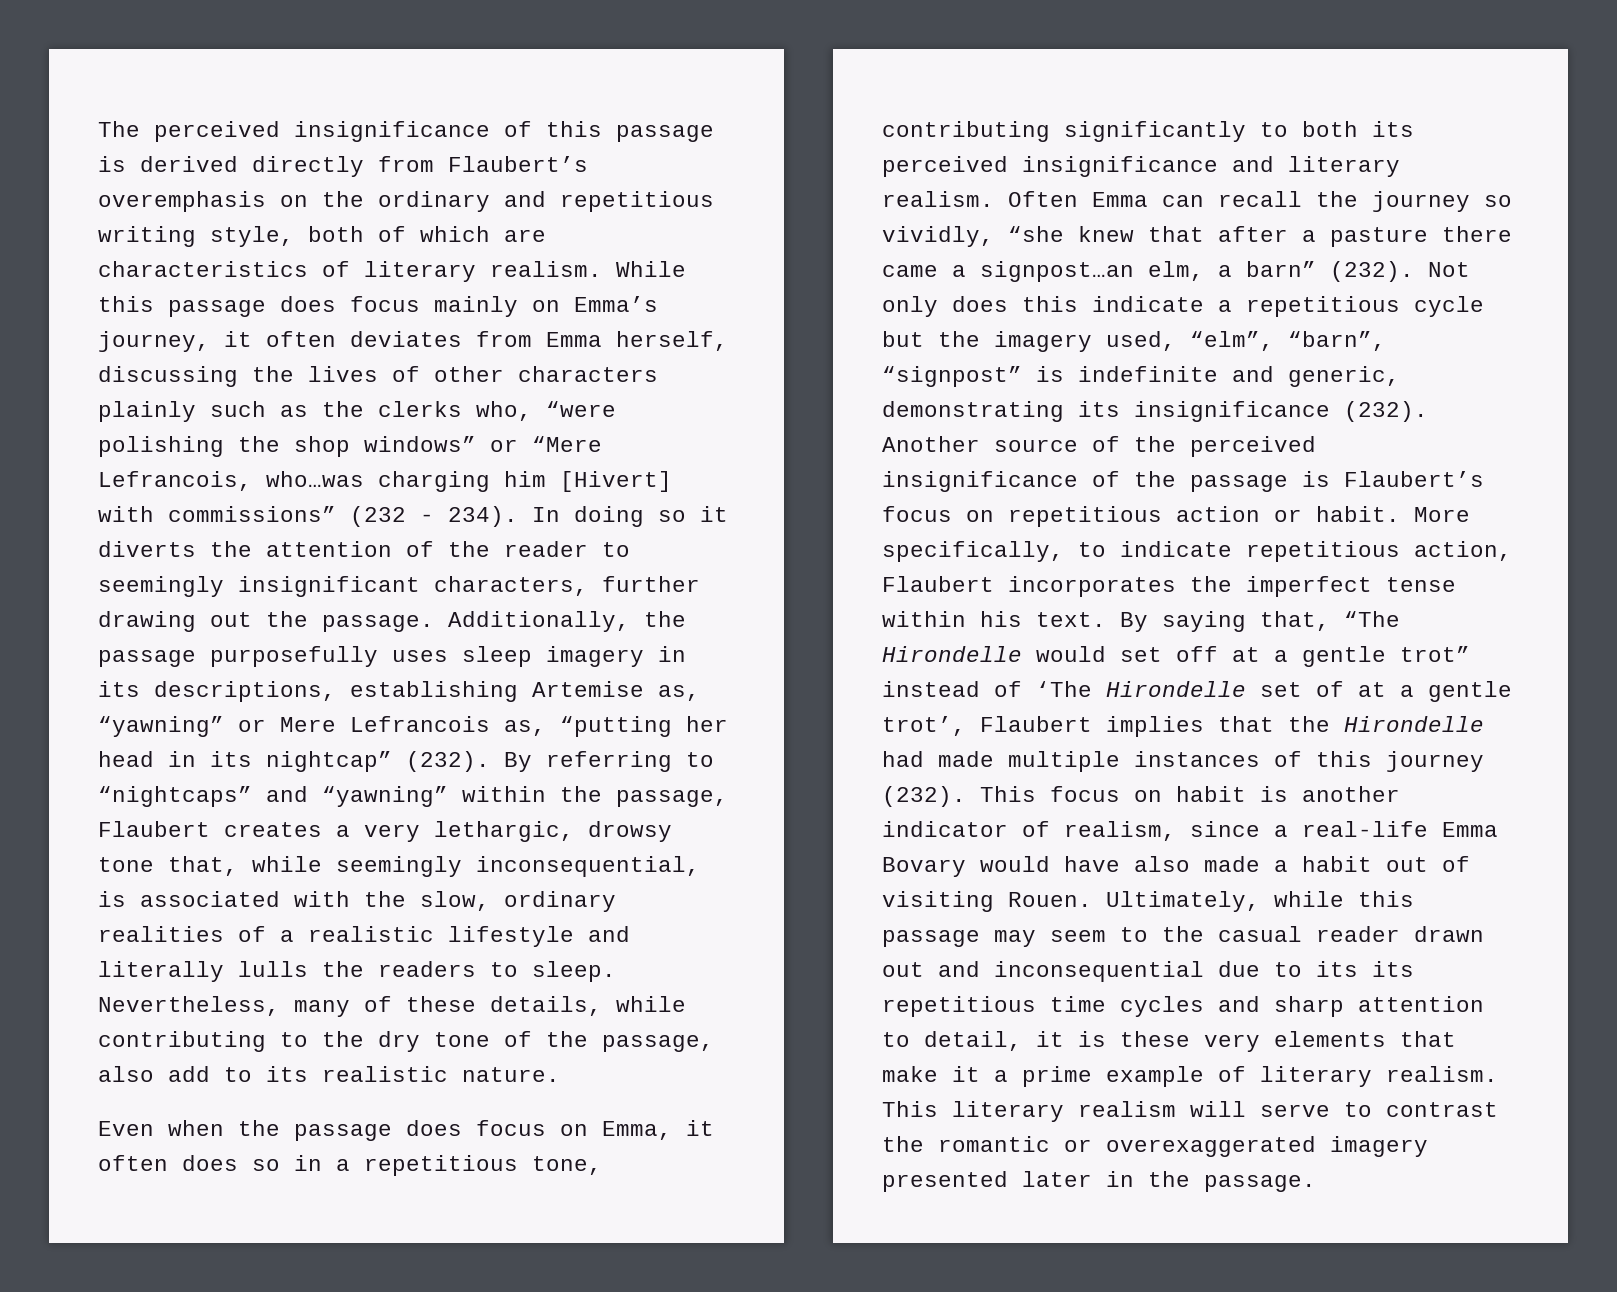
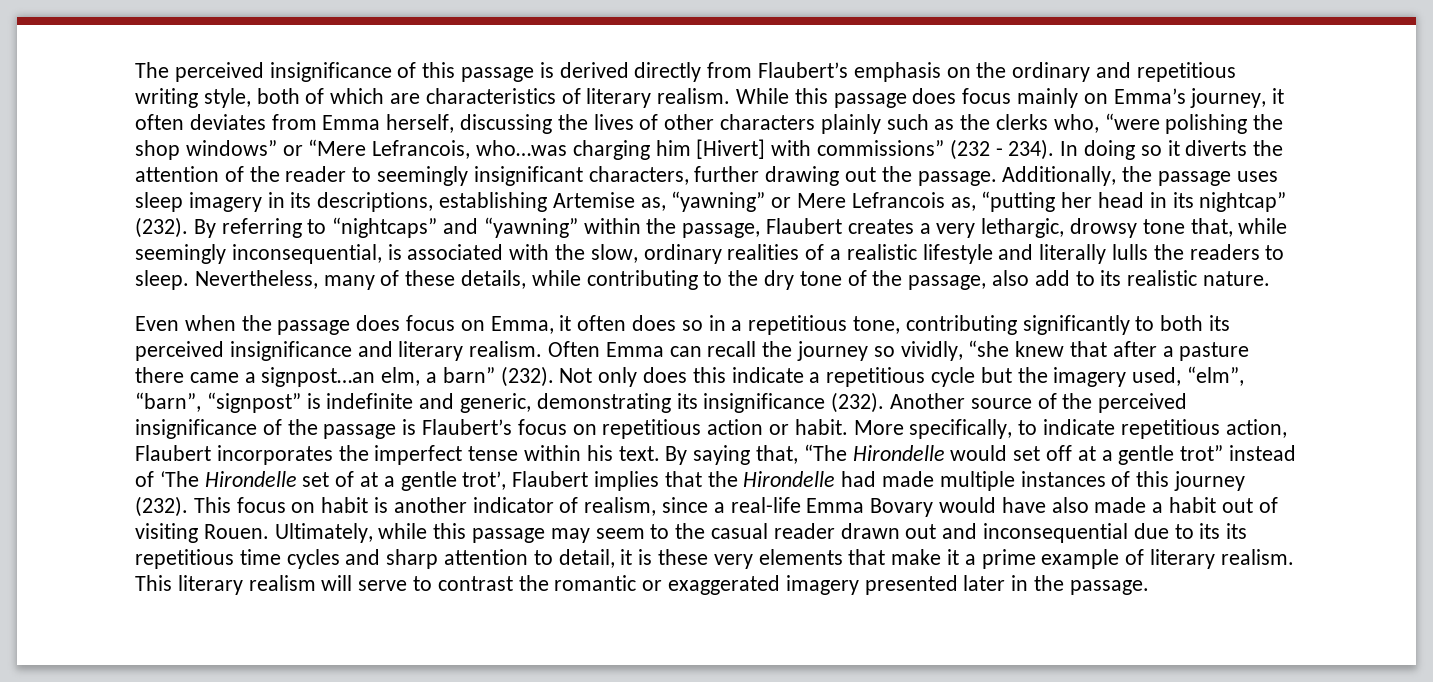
- The perceived insignificance of this passage is derived directly from Flaubert’s overemphasis on the ordinary and repetitious writing style, both of which are characteristics of literary realism.
+ The perceived insignificance of this passage is derived directly from Flaubert’s emphasis on the ordinary and repetitious writing style, both of which are characteristics of literary realism.
- Additionally, the passage purposefully uses sleep imagery in its descriptions, establishing Artemise as, “yawning” or Mere Lefrancois as, “putting her head in its nightcap” (232).
+ Additionally, the passage uses sleep imagery in its descriptions, establishing Artemise as, “yawning” or Mere Lefrancois as, “putting her head in its nightcap” (232).
- This literary realism will serve to contrast the romantic or overexaggerated imagery presented later in the passage.
+ This literary realism will serve to contrast the romantic or exaggerated imagery presented later in the passage.

